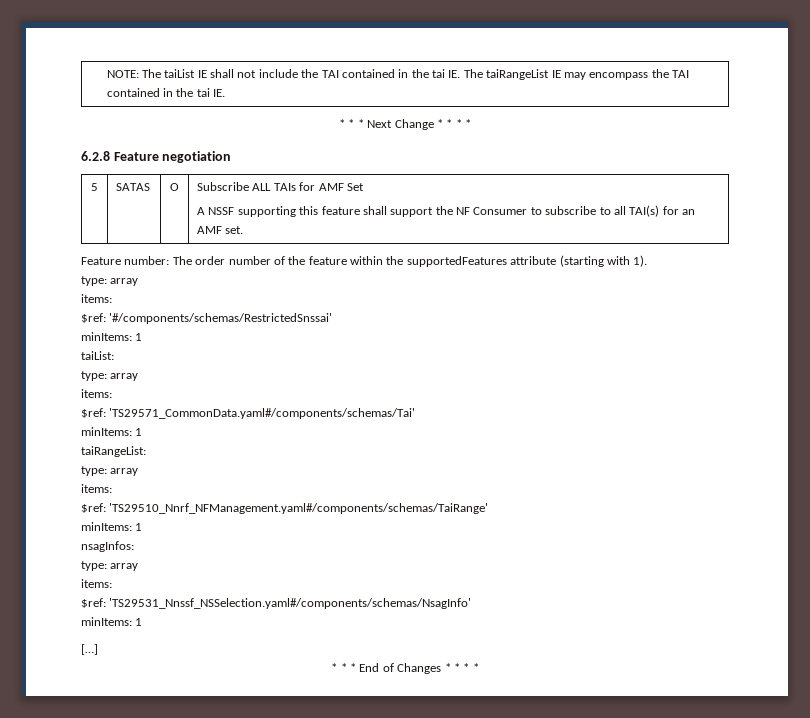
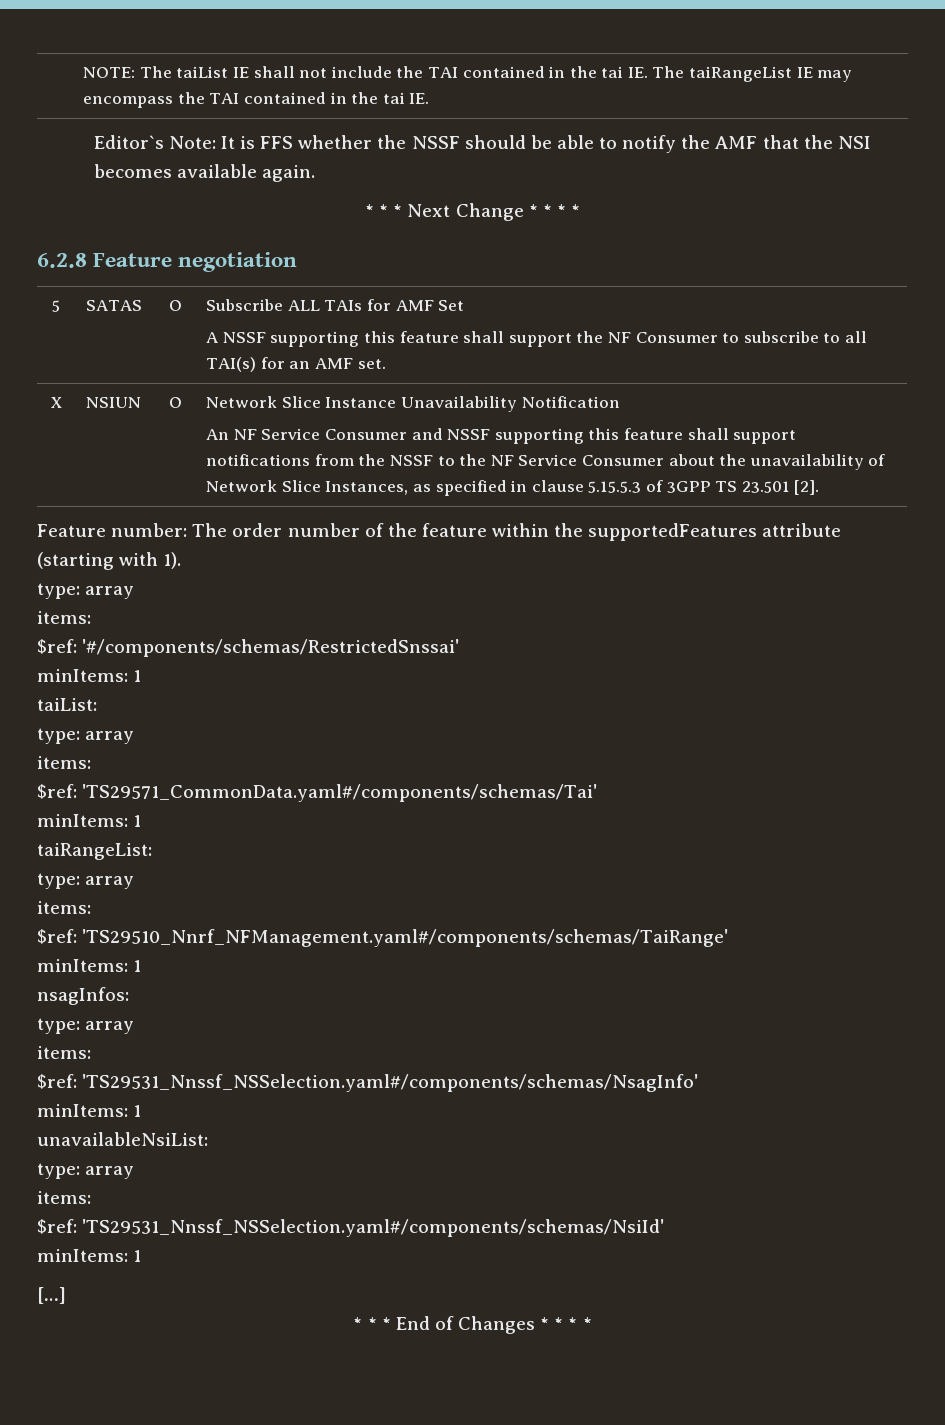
+ Editor`s Note: It is FFS whether the NSSF should be able to notify the AMF that the NSI becomes available again.
+ X | NSIUN | O | Network Slice Instance Unavailability Notification
+ An NF Service Consumer and NSSF supporting this feature shall support notifications from the NSSF to the NF Service Consumer about the unavailability of Network Slice Instances, as specified in clause 5.15.5.3 of 3GPP TS 23.501 [2].
+ unavailableNsiList:
+ type: array
+ items:
+ $ref: 'TS29531_Nnssf_NSSelection.yaml#/components/schemas/NsiId'
+ minItems: 1

